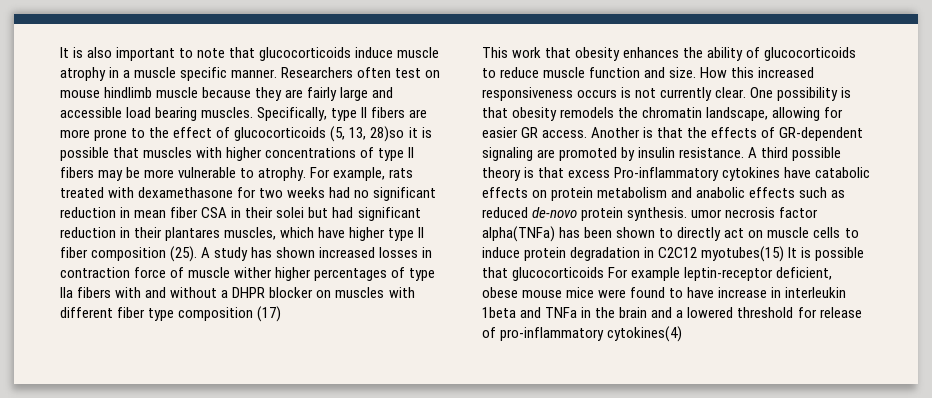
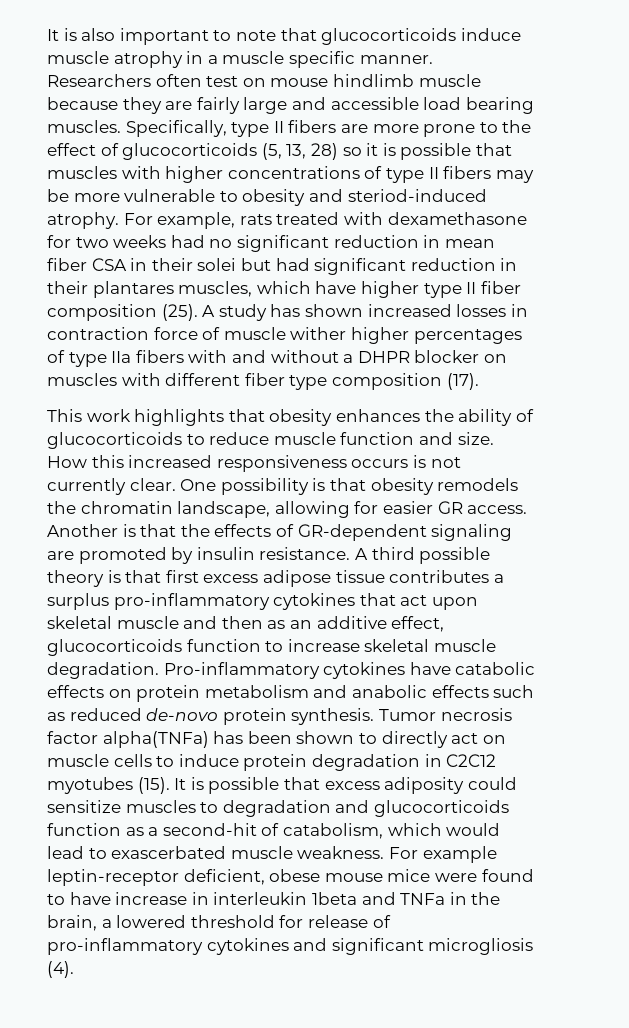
- Specifically, type II fibers are more prone to the effect of glucocorticoids (5, 13, 28)so it is possible that muscles with higher concentrations of type II fibers may be more vulnerable to atrophy.
+ Specifically, type II fibers are more prone to the effect of glucocorticoids (5, 13, 28) so it is possible that muscles with higher concentrations of type II fibers may be more vulnerable to obesity and steriod-induced atrophy.
- A study has shown increased losses in contraction force of muscle wither higher percentages of type IIa fibers with and without a DHPR blocker on muscles with different fiber type composition (17)
+ A study has shown increased losses in contraction force of muscle wither higher percentages of type IIa fibers with and without a DHPR blocker on muscles with different fiber type composition (17).
- This work that obesity enhances the ability of glucocorticoids to reduce muscle function and size.
+ This work highlights that obesity enhances the ability of glucocorticoids to reduce muscle function and size.
- A third possible theory is that excess Pro-inflammatory cytokines have catabolic effects on protein metabolism and anabolic effects such as reduced de-novo protein synthesis. umor necrosis factor alpha(TNFa) has been shown to directly act on muscle cells to induce protein degradation in C2C12 myotubes(15) It is possible that glucocorticoids For example leptin-receptor deficient, obese mouse mice were found to have increase in interleukin 1beta and TNFa in the brain and a lowered threshold for release of pro-inflammatory cytokines(4)
+ A third possible theory is that first excess adipose tissue contributes a surplus pro-inflammatory cytokines that act upon skeletal muscle and then as an additive effect, glucocorticoids function to increase skeletal muscle degradation. Pro-inflammatory cytokines have catabolic effects on protein metabolism and anabolic effects such as reduced de-novo protein synthesis. Tumor necrosis factor alpha(TNFa) has been shown to directly act on muscle cells to induce protein degradation in C2C12 myotubes (15). It is possible that excess adiposity could sensitize muscles to degradation and glucocorticoids function as a second-hit of catabolism, which would lead to exascerbated muscle weakness. For example leptin-receptor deficient, obese mouse mice were found to have increase in interleukin 1beta and TNFa in the brain, a lowered threshold for release of pro-inflammatory cytokines and significant microgliosis (4).

